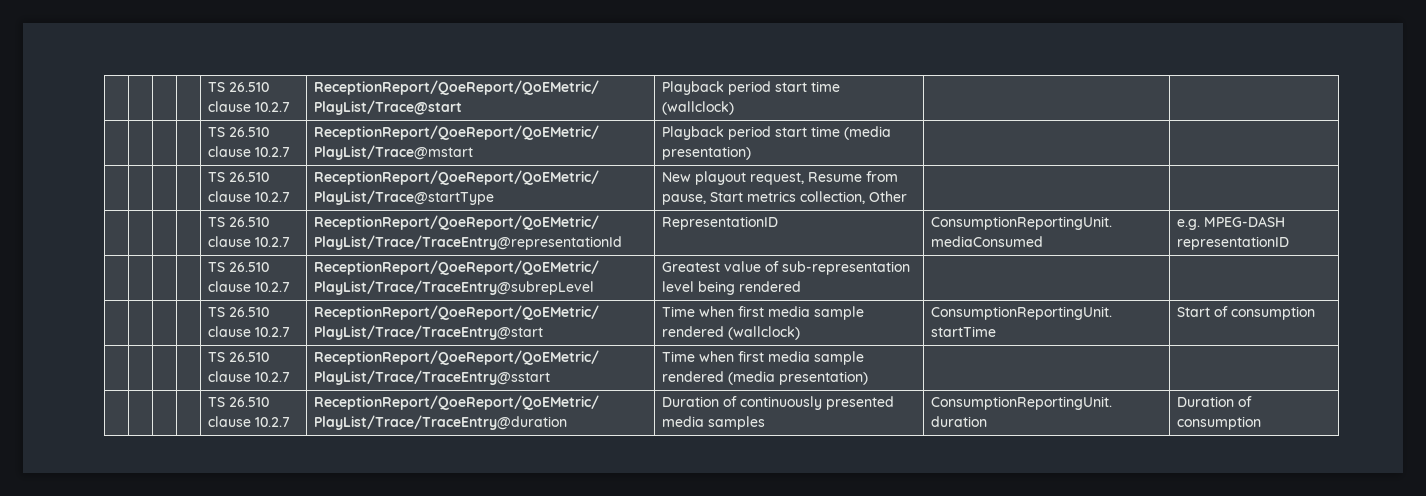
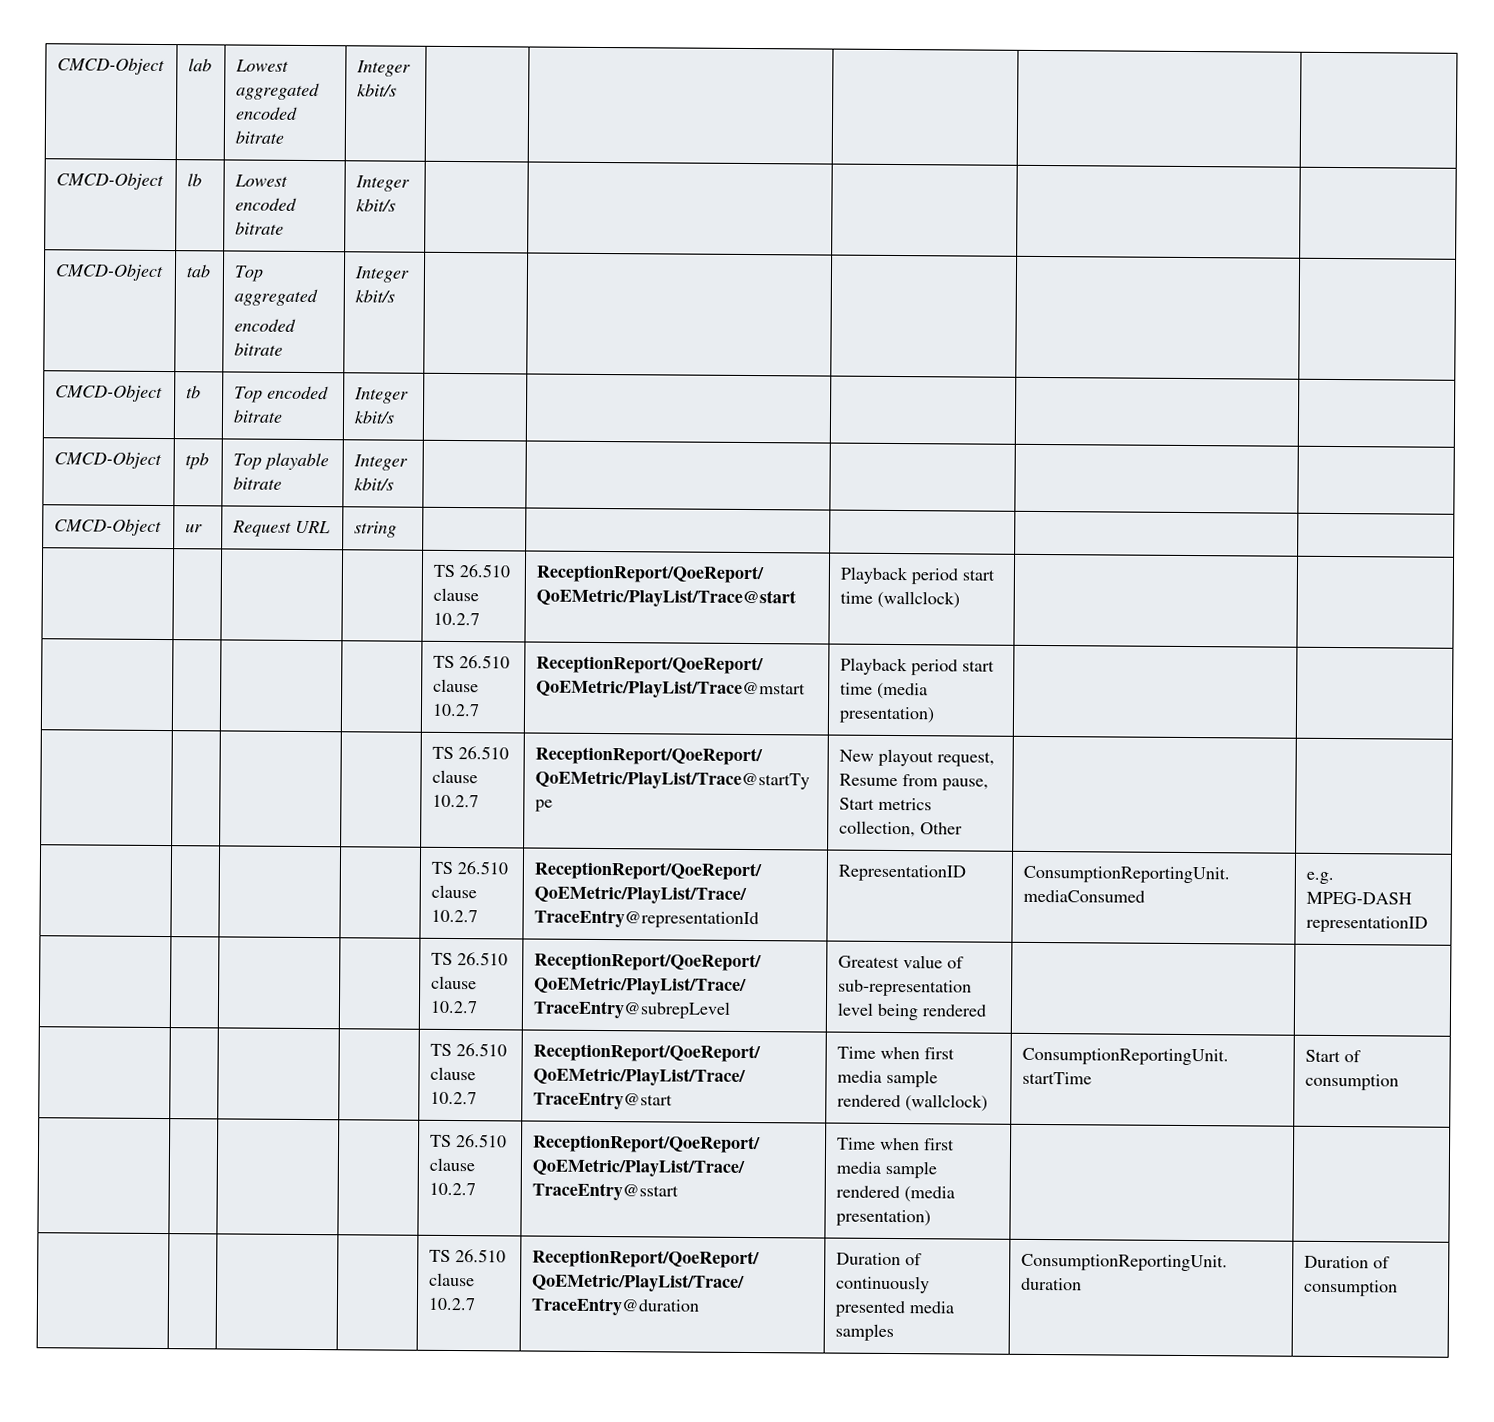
+ CMCD-Object | lab | Lowest aggregated encoded bitrate | Integer kbit/s | | | | |
+ CMCD-Object | lb | Lowest encoded bitrate | Integer kbit/s | | | | |
+ CMCD-Object | tab | Top aggregated
+ encoded bitrate | Integer kbit/s | | | | |
+ CMCD-Object | tb | Top encoded bitrate | Integer kbit/s | | | | |
+ CMCD-Object | tpb | Top playable bitrate | Integer kbit/s | | | | |
+ CMCD-Object | ur | Request URL | string | | | | |

